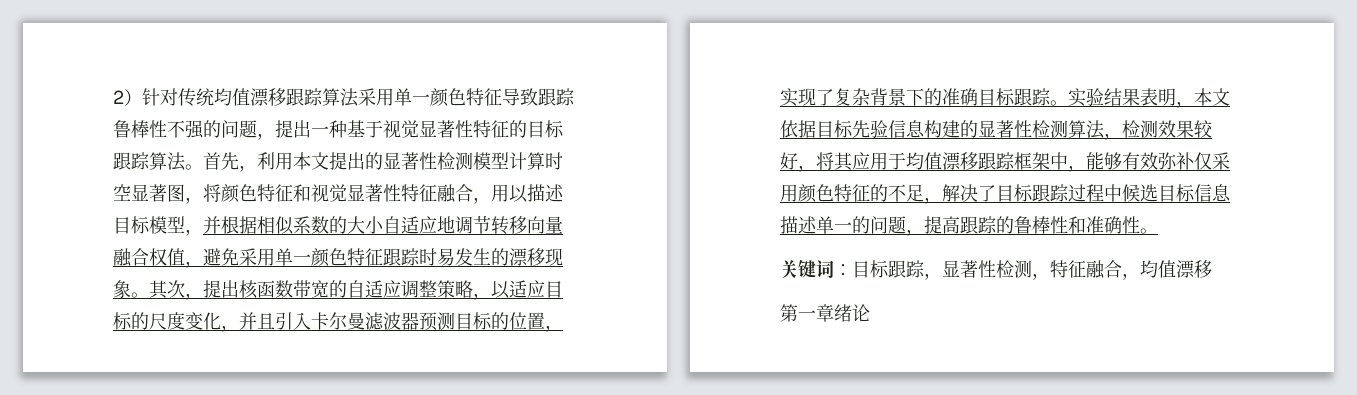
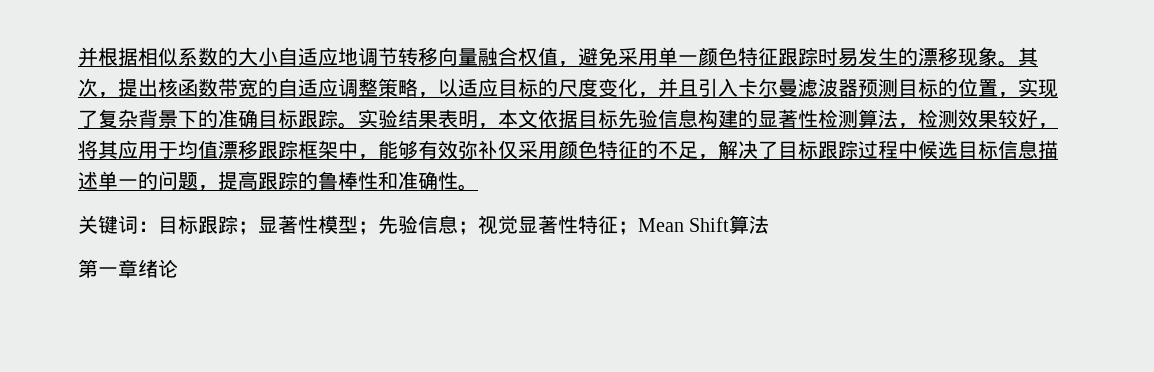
- 2）针对传统均值漂移跟踪算法采用单一颜色特征导致跟踪鲁棒性不强的问题，提出一种基于视觉显著性特征的目标跟踪算法。首先，利用本文提出的显著性检测模型计算时空显著图，将颜色特征和视觉显著性特征融合，用以描述目标模型，并根据相似系数的大小自适应地调节转移向量融合权值，避免采用单一颜色特征跟踪时易发生的漂移现象。
+ 并根据相似系数的大小自适应地调节转移向量融合权值，避免采用单一颜色特征跟踪时易发生的漂移现象。
- 关键词：目标跟踪，显著性检测，特征融合，均值漂移
+ 关键词：目标跟踪；显著性模型；先验信息；视觉显著性特征；Mean Shift算法

